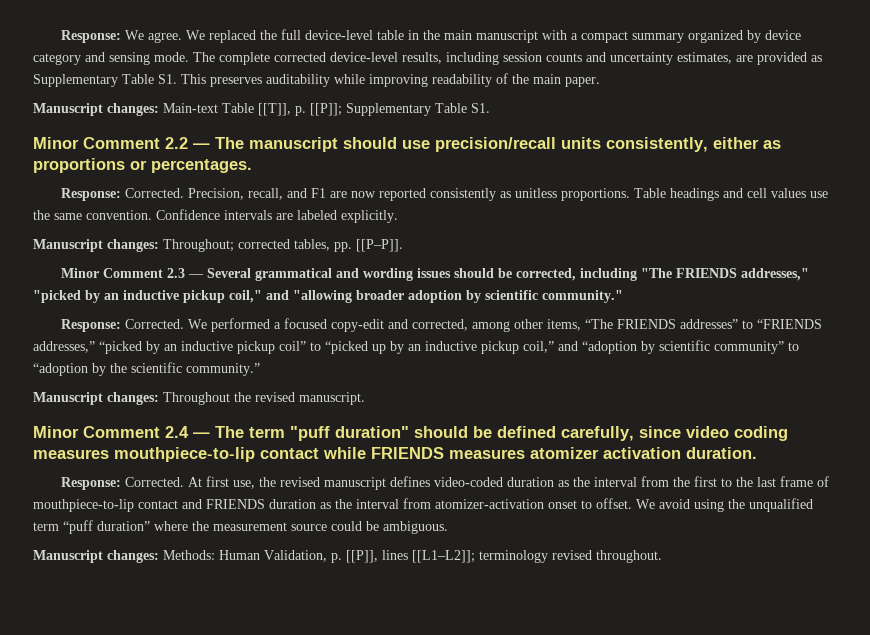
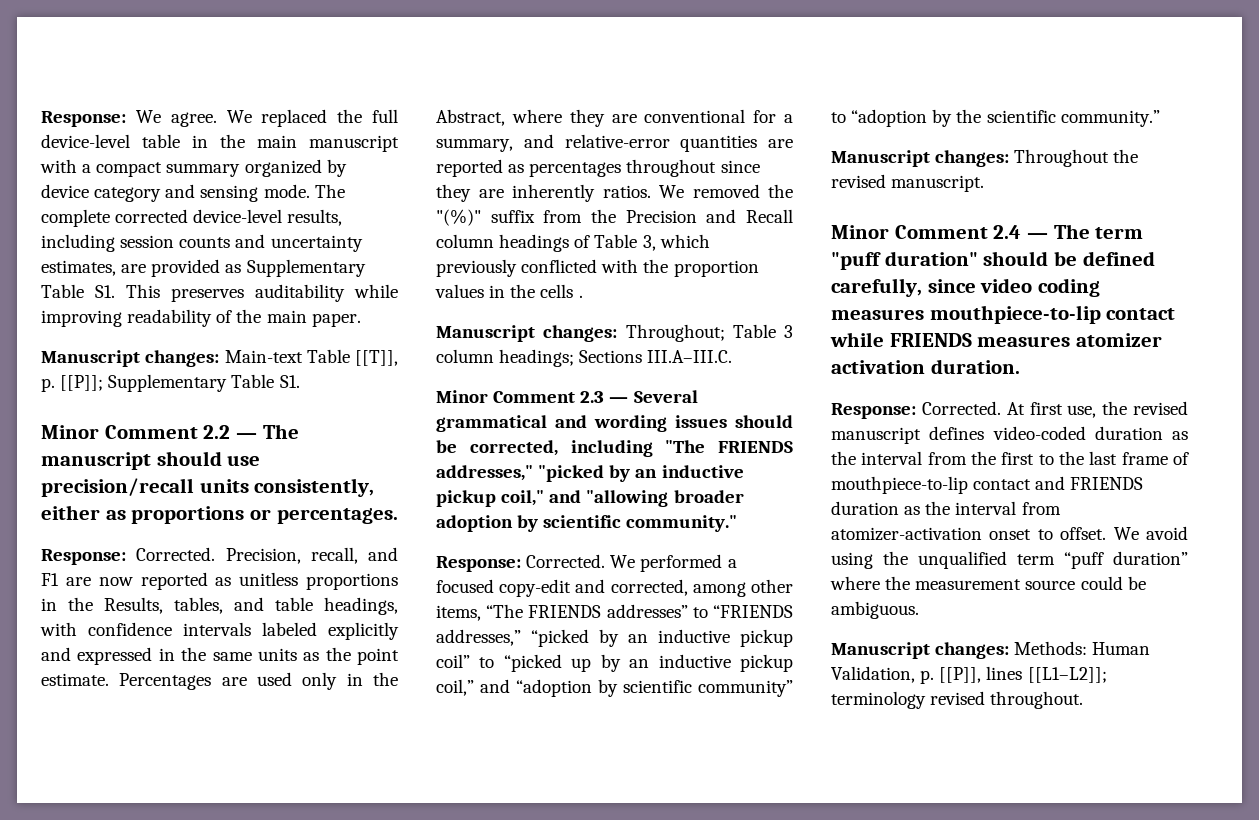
- Precision, recall, and F1 are now reported consistently as unitless proportions. Table headings and cell values use the same convention. Confidence intervals are labeled explicitly.
- Manuscript changes: Throughout; corrected tables, pp. [[P–P]].
+ Precision, recall, and F1 are now reported as unitless proportions in the Results, tables, and table headings, with confidence intervals labeled explicitly and expressed in the same units as the point estimate. Percentages are used only in the Abstract, where they are conventional for a summary, and relative-error quantities are reported as percentages throughout since they are inherently ratios. We removed the "(%)" suffix from the Precision and Recall column headings of Table 3, which previously conflicted with the proportion values in the cells .
+ Manuscript changes: Throughout; Table 3 column headings; Sections III.A–III.C.

